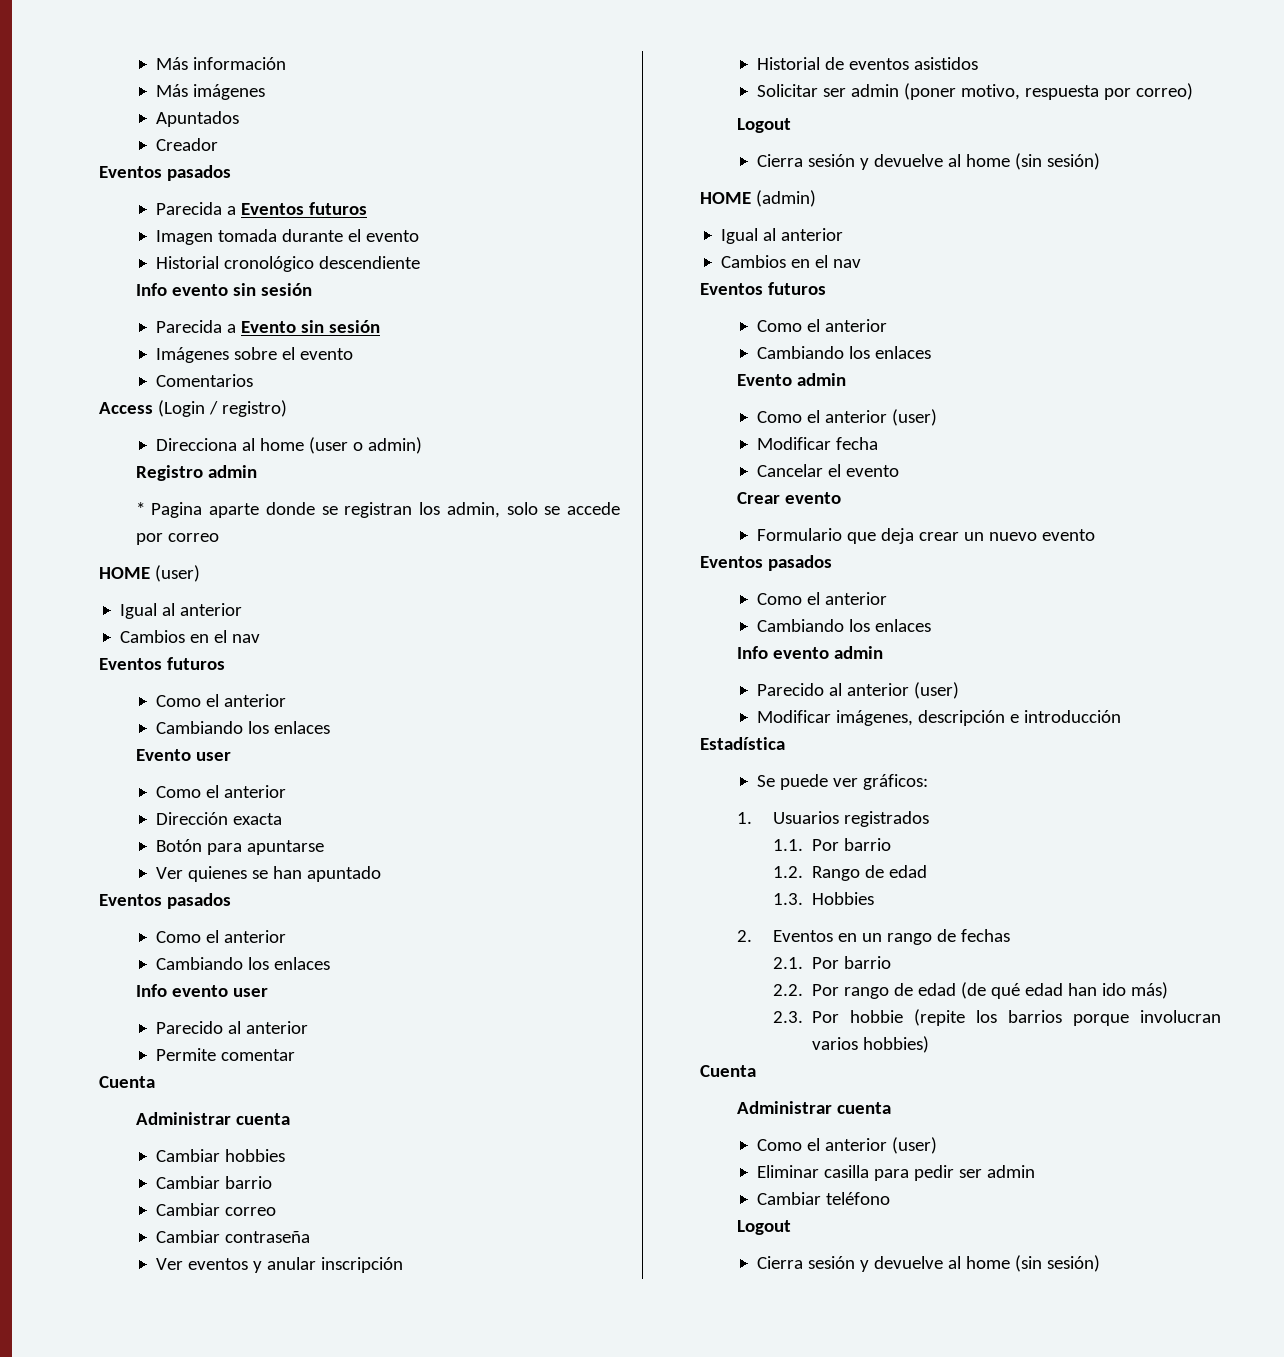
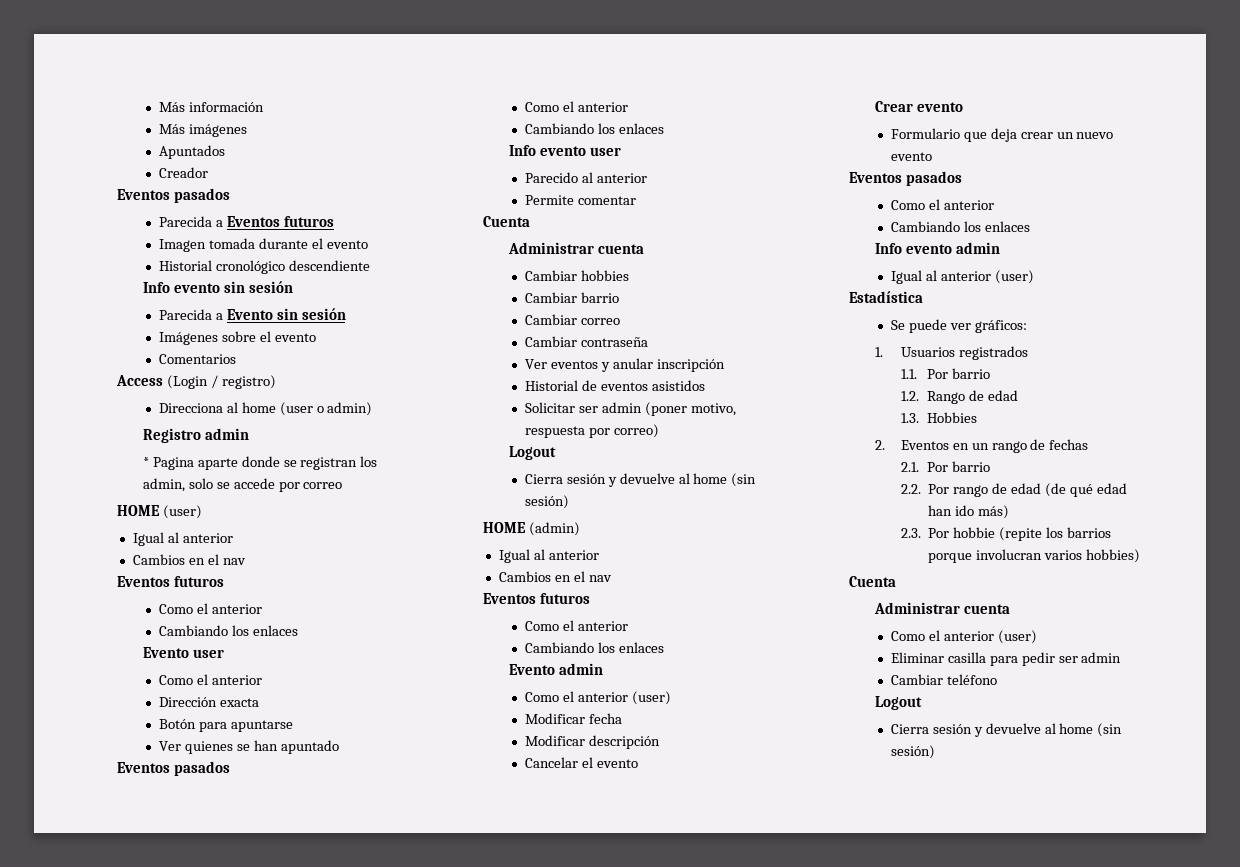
+ Modificar descripción
- Parecido al anterior (user)
+ Igual al anterior (user)
- Modificar imágenes, descripción e introducción

